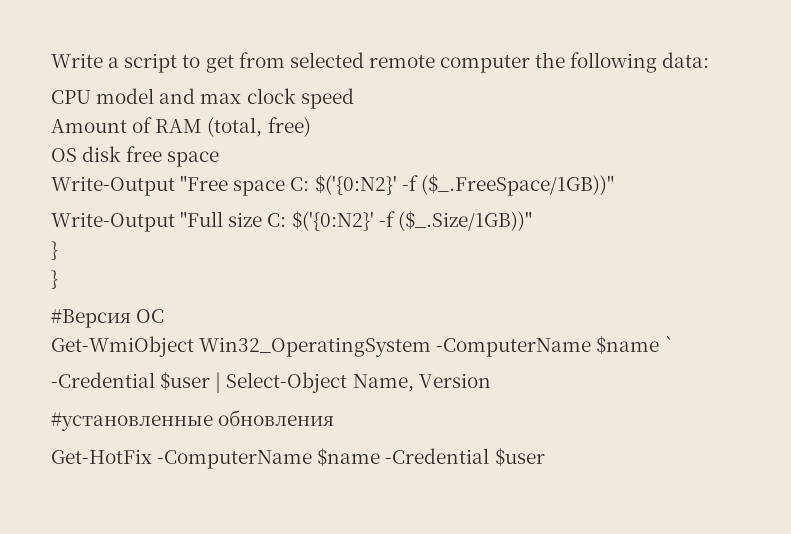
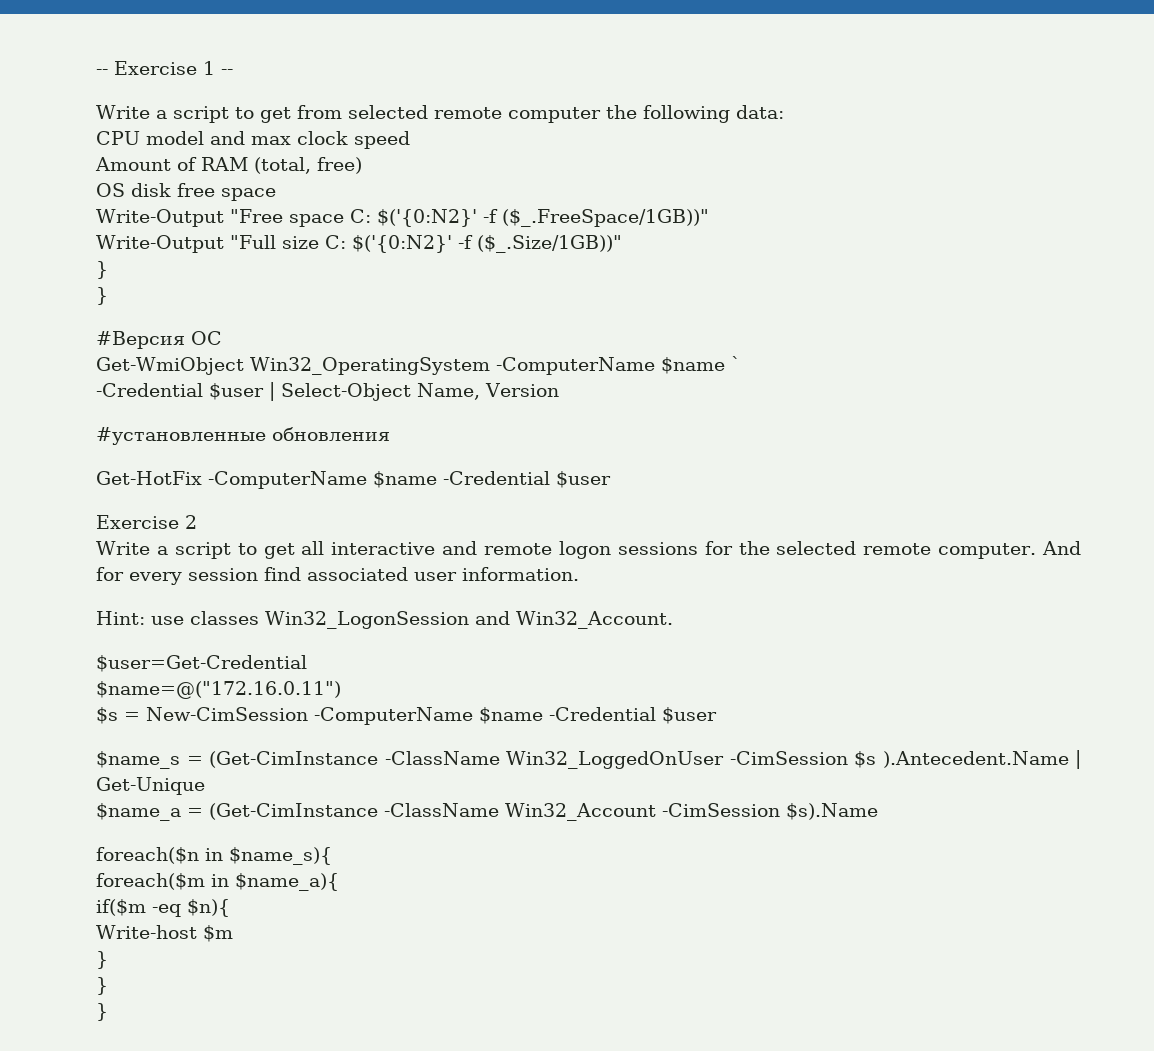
+ -- Exercise 1 --
+ Exercise 2
+ Write a script to get all interactive and remote logon sessions for the selected remote computer. And for every session find associated user information.
+ Hint: use classes Win32_LogonSession and Win32_Account.
+ $user=Get-Credential
+ $name=@("172.16.0.11")
+ $s = New-CimSession -ComputerName $name -Credential $user
+ $name_s = (Get-CimInstance -ClassName Win32_LoggedOnUser -CimSession $s ).Antecedent.Name | Get-Unique
+ $name_a = (Get-CimInstance -ClassName Win32_Account -CimSession $s).Name
+ foreach($n in $name_s){
+ foreach($m in $name_a){
+ if($m -eq $n){
+ Write-host $m
+ }
+ }
+ }

